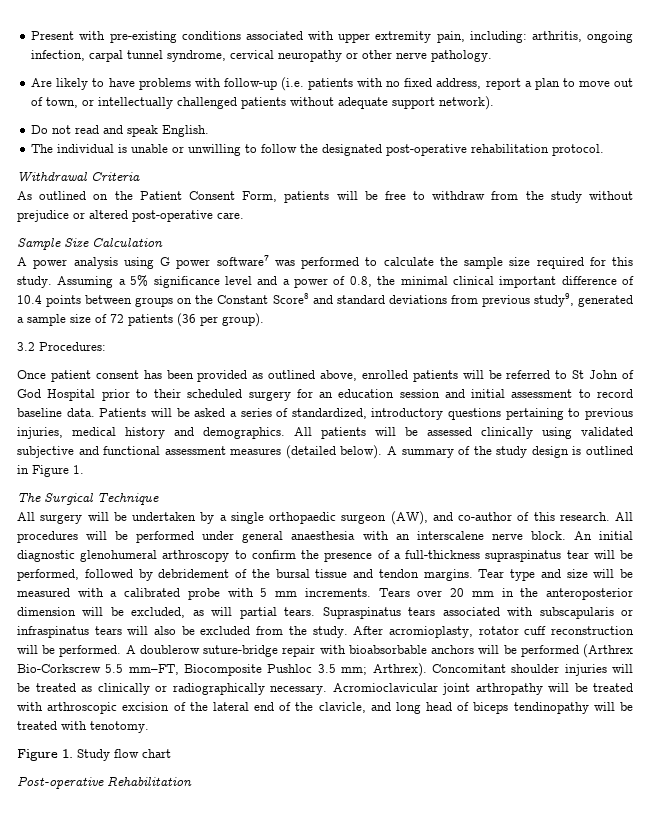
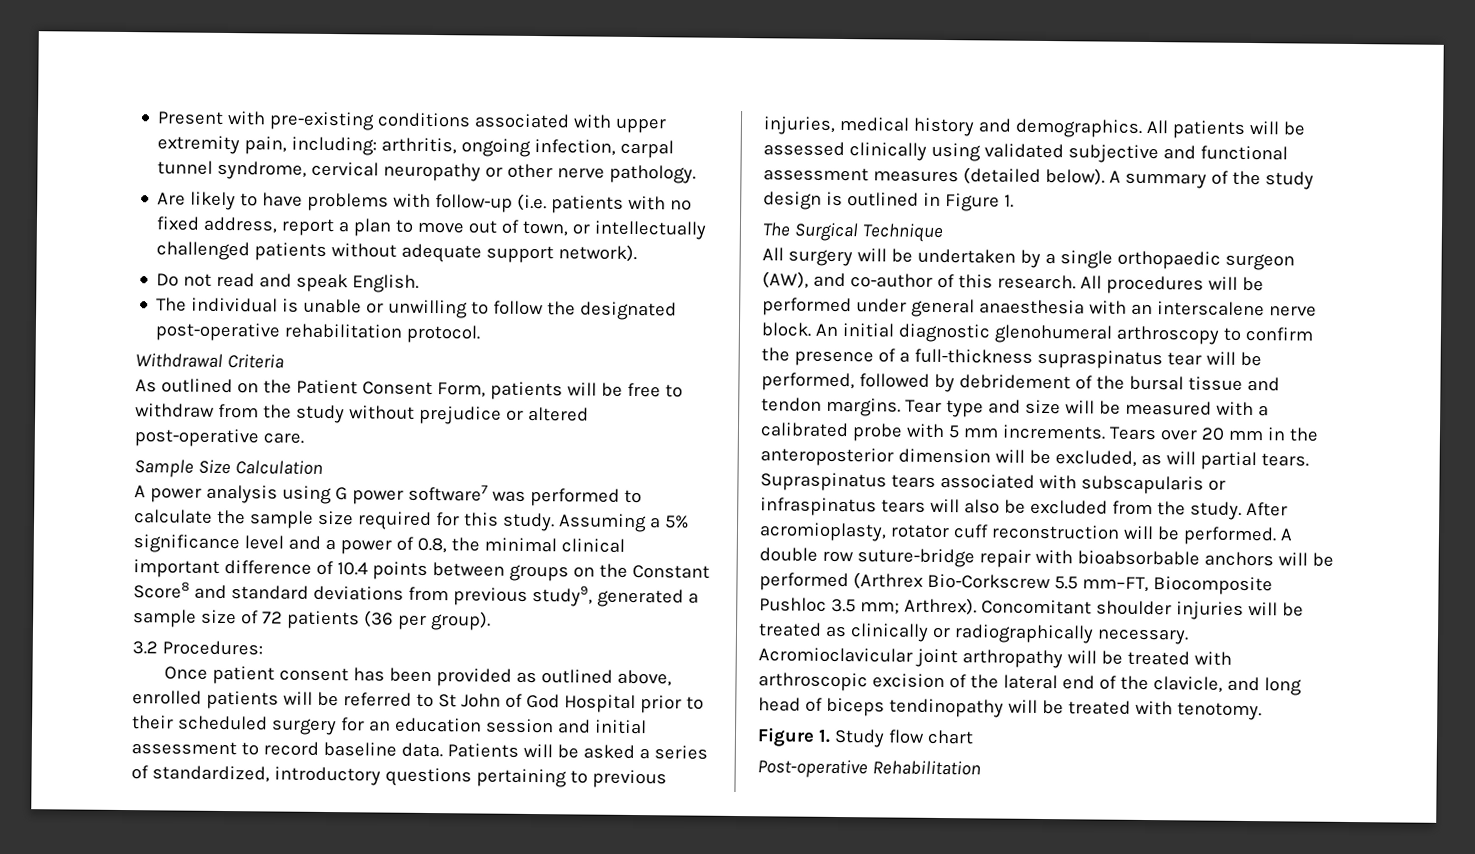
- A doublerow suture-bridge repair with bioabsorbable anchors will be performed (Arthrex Bio-Corkscrew 5.5 mm–FT, Biocomposite Pushloc 3.5 mm; Arthrex).
+ A double row suture-bridge repair with bioabsorbable anchors will be performed (Arthrex Bio-Corkscrew 5.5 mm–FT, Biocomposite Pushloc 3.5 mm; Arthrex).

